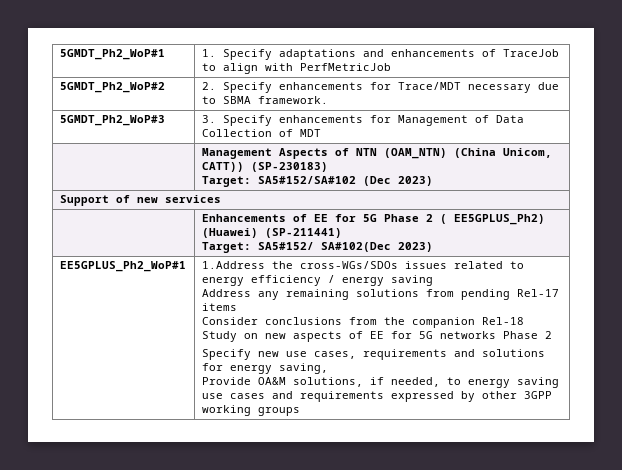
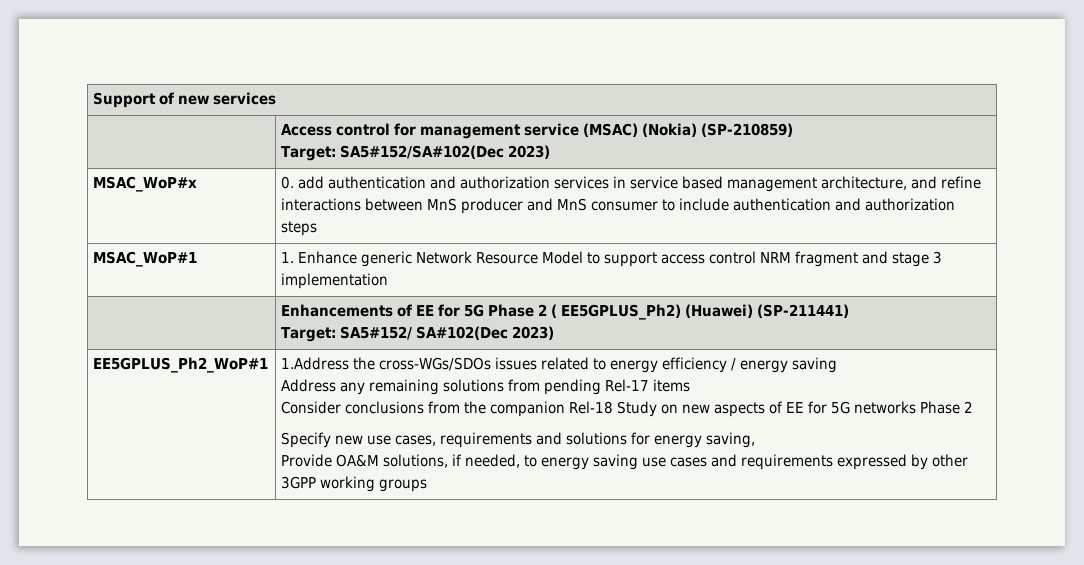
- 5GMDT_Ph2_WoP#1 | 1. Specify adaptations and enhancements of TraceJob to align with PerfMetricJob
- 5GMDT_Ph2_WoP#2 | 2. Specify enhancements for Trace/MDT necessary due to SBMA framework.
- 5GMDT_Ph2_WoP#3 | 3. Specify enhancements for Management of Data Collection of MDT
- | Management Aspects of NTN (OAM_NTN) (China Unicom, CATT)) (SP-230183)
- Target: SA5#152/SA#102 (Dec 2023)
  Support of new services
+ | Access control for management service (MSAC) (Nokia) (SP-210859)
+ Target: SA5#152/SA#102(Dec 2023)
+ MSAC_WoP#x | 0. add authentication and authorization services in service based management architecture, and refine interactions between MnS producer and MnS consumer to include authentication and authorization steps
+ MSAC_WoP#1 | 1. Enhance generic Network Resource Model to support access control NRM fragment and stage 3 implementation

